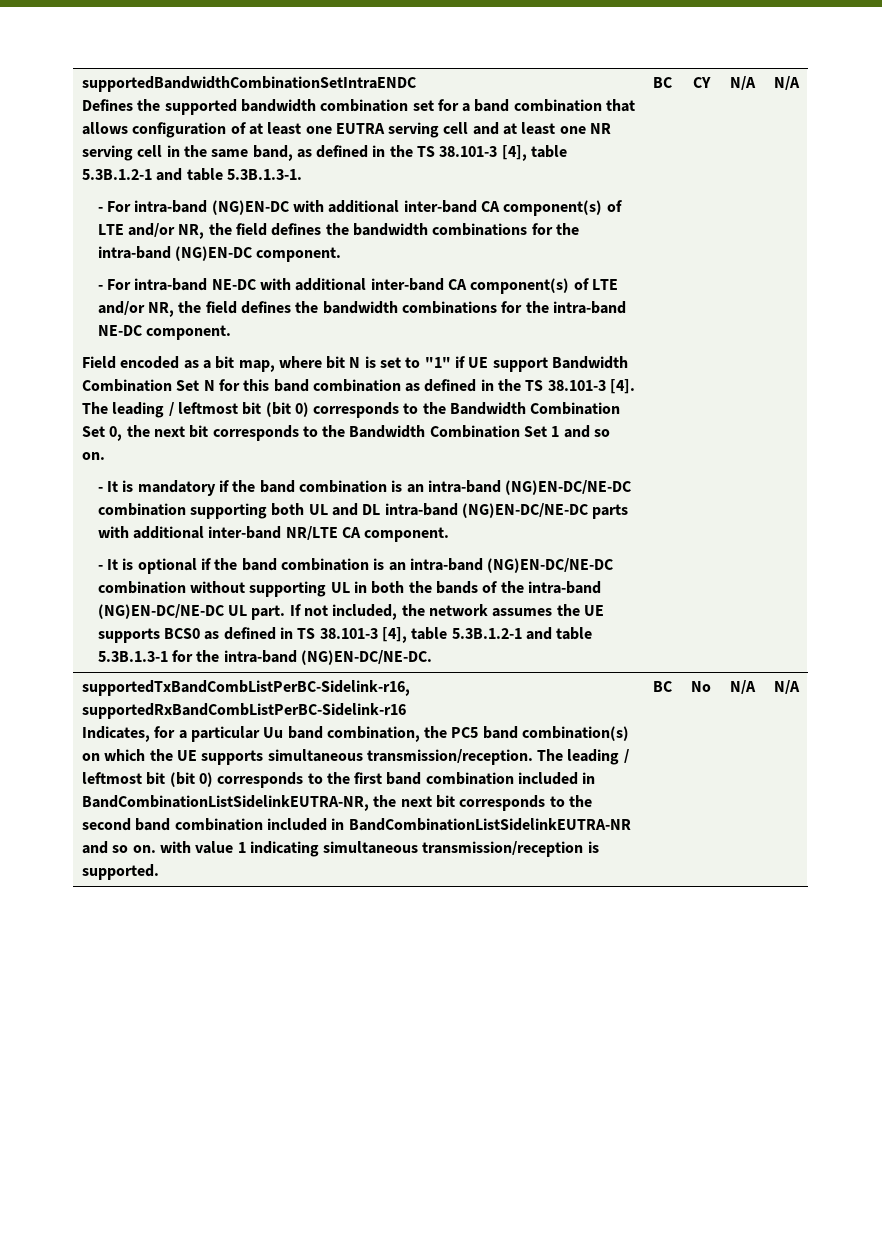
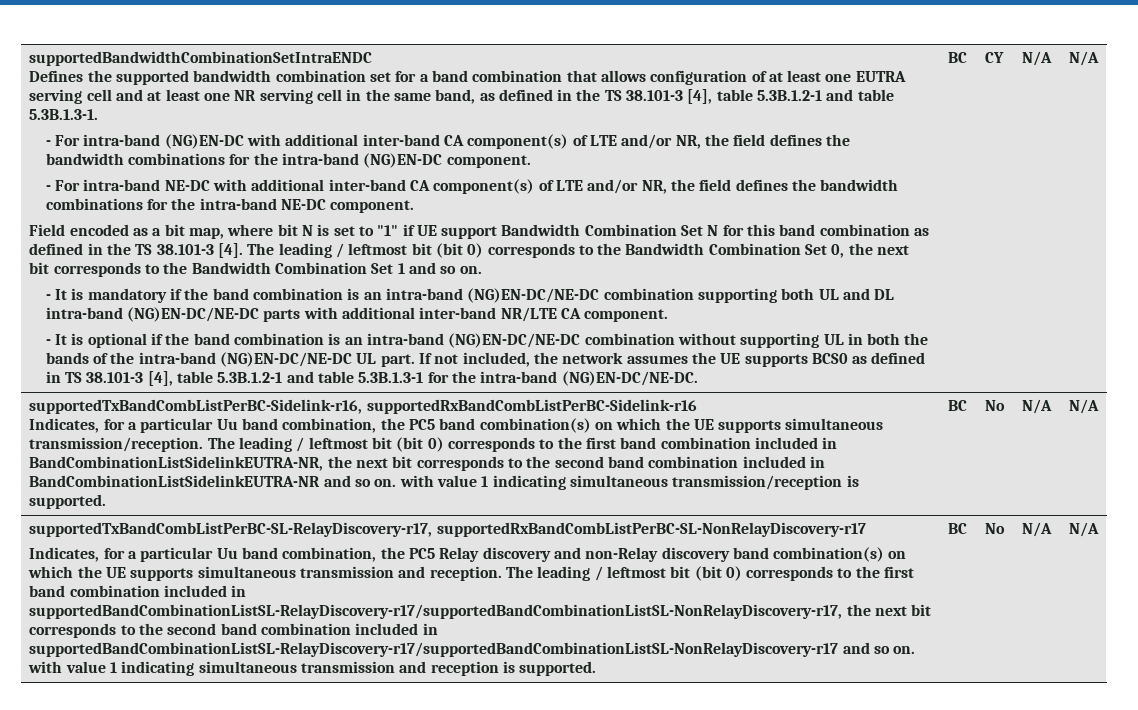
+ supportedTxBandCombListPerBC-SL-RelayDiscovery-r17, supportedRxBandCombListPerBC-SL-NonRelayDiscovery-r17
+ Indicates, for a particular Uu band combination, the PC5 Relay discovery and non-Relay discovery band combination(s) on which the UE supports simultaneous transmission and reception. The leading / leftmost bit (bit 0) corresponds to the first band combination included in supportedBandCombinationListSL-RelayDiscovery-r17/supportedBandCombinationListSL-NonRelayDiscovery-r17, the next bit corresponds to the second band combination included in supportedBandCombinationListSL-RelayDiscovery-r17/supportedBandCombinationListSL-NonRelayDiscovery-r17 and so on. with value 1 indicating simultaneous transmission and reception is supported. | BC | No | N/A | N/A

